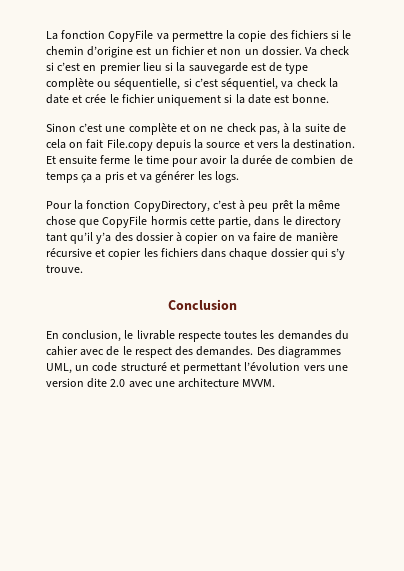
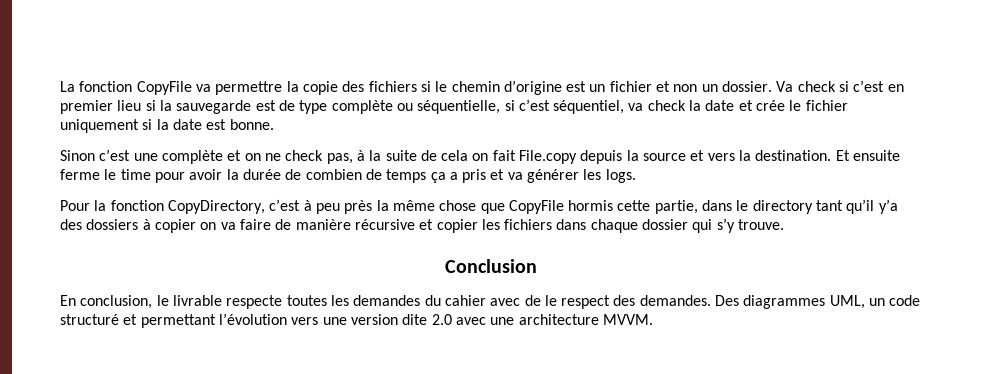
- Pour la fonction CopyDirectory, c’est à peu prêt la même chose que CopyFile hormis cette partie, dans le directory tant qu’il y’a des dossier à copier on va faire de manière récursive et copier les fichiers dans chaque dossier qui s’y trouve.
+ Pour la fonction CopyDirectory, c’est à peu près la même chose que CopyFile hormis cette partie, dans le directory tant qu’il y’a des dossiers à copier on va faire de manière récursive et copier les fichiers dans chaque dossier qui s’y trouve.

